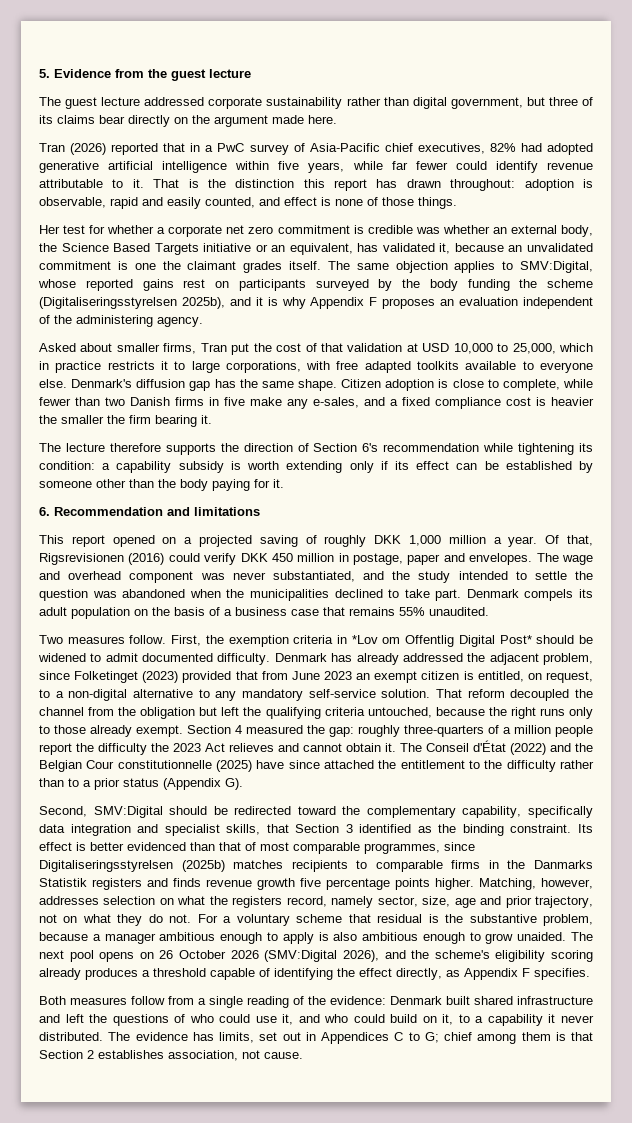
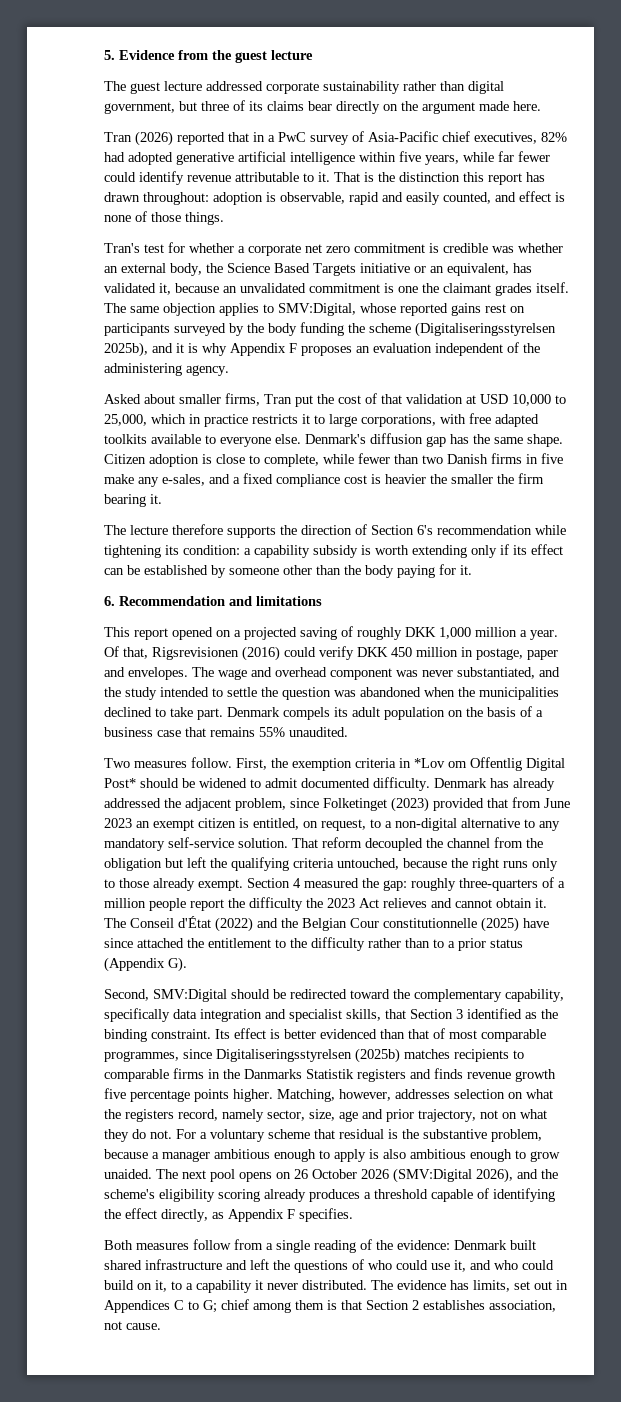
- Her test for whether a corporate net zero commitment is credible was whether an external body, the Science Based Targets initiative or an equivalent, has validated it, because an unvalidated commitment is one the claimant grades itself.
+ Tran's test for whether a corporate net zero commitment is credible was whether an external body, the Science Based Targets initiative or an equivalent, has validated it, because an unvalidated commitment is one the claimant grades itself.

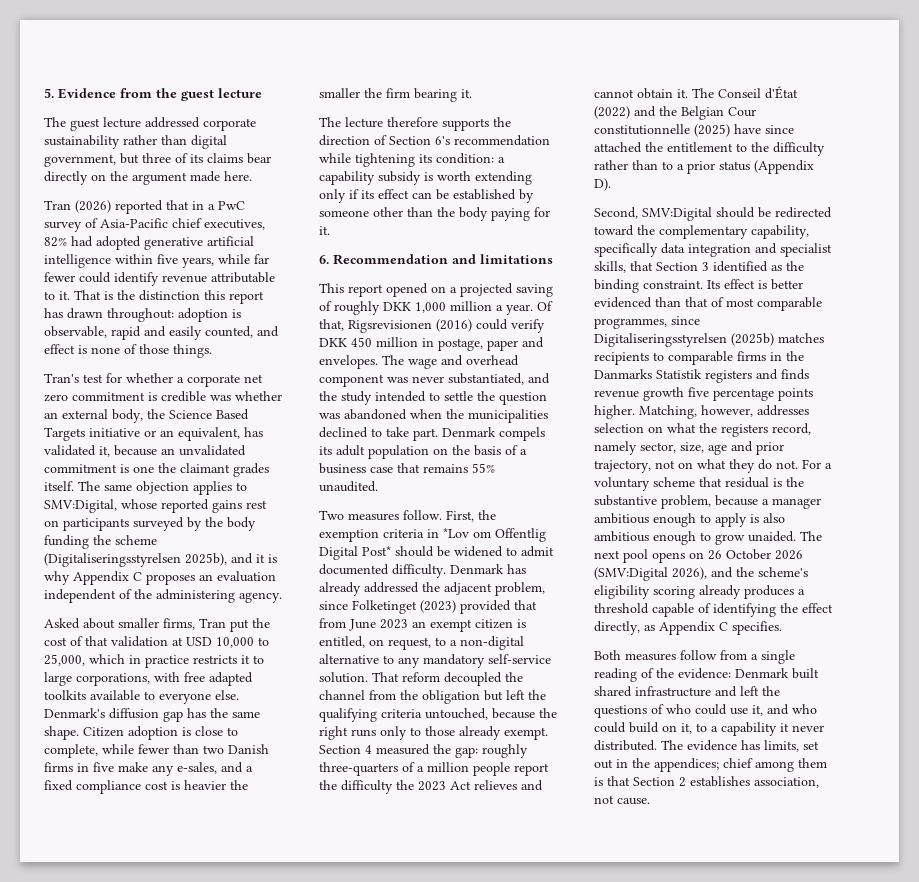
- The same objection applies to SMV:Digital, whose reported gains rest on participants surveyed by the body funding the scheme (Digitaliseringsstyrelsen 2025b), and it is why Appendix F proposes an evaluation independent of the administering agency.
+ The same objection applies to SMV:Digital, whose reported gains rest on participants surveyed by the body funding the scheme (Digitaliseringsstyrelsen 2025b), and it is why Appendix C proposes an evaluation independent of the administering agency.
- The Conseil d'État (2022) and the Belgian Cour constitutionnelle (2025) have since attached the entitlement to the difficulty rather than to a prior status (Appendix G).
+ The Conseil d'État (2022) and the Belgian Cour constitutionnelle (2025) have since attached the entitlement to the difficulty rather than to a prior status (Appendix D).
- The next pool opens on 26 October 2026 (SMV:Digital 2026), and the scheme's eligibility scoring already produces a threshold capable of identifying the effect directly, as Appendix F specifies.
+ The next pool opens on 26 October 2026 (SMV:Digital 2026), and the scheme's eligibility scoring already produces a threshold capable of identifying the effect directly, as Appendix C specifies.
- The evidence has limits, set out in Appendices C to G; chief among them is that Section 2 establishes association, not cause.
+ The evidence has limits, set out in the appendices; chief among them is that Section 2 establishes association, not cause.

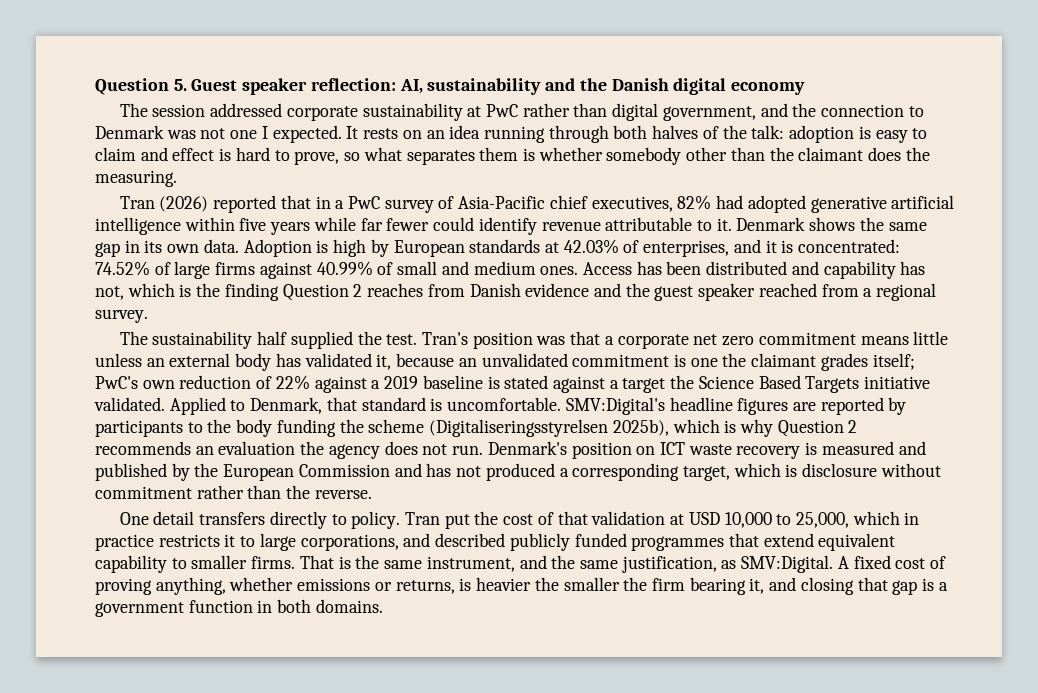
- 5. Evidence from the guest lecture
- The guest lecture addressed corporate sustainability rather than digital government, but three of its claims bear directly on the argument made here.
+ Question 5. Guest speaker reflection: AI, sustainability and the Danish digital economy
+ The session addressed corporate sustainability at PwC rather than digital government, and the connection to Denmark was not one I expected. It rests on an idea running through both halves of the talk: adoption is easy to claim and effect is hard to prove, so what separates them is whether somebody other than the claimant does the measuring.
- Tran (2026) reported that in a PwC survey of Asia-Pacific chief executives, 82% had adopted generative artificial intelligence within five years, while far fewer could identify revenue attributable to it.
+ Tran (2026) reported that in a PwC survey of Asia-Pacific chief executives, 82% had adopted generative artificial intelligence within five years while far fewer could identify revenue attributable to it.
- That is the distinction this report has drawn throughout: adoption is observable, rapid and easily counted, and effect is none of those things.
- Tran's test for whether a corporate net zero commitment is credible was whether an external body, the Science Based Targets initiative or an equivalent, has validated it, because an unvalidated commitment is one the claimant grades itself. The same objection applies to SMV:Digital, whose reported gains rest on participants surveyed by the body funding the scheme (Digitaliseringsstyrelsen 2025b), and it is why Appendix C proposes an evaluation independent of the administering agency.
- Asked about smaller firms, Tran put the cost of that validation at USD 10,000 to 25,000, which in practice restricts it to large corporations, with free adapted toolkits available to everyone else. Denmark's diffusion gap has the same shape. Citizen adoption is close to complete, while fewer than two Danish firms in five make any e-sales, and a fixed compliance cost is heavier the smaller the firm bearing it.
- The lecture therefore supports the direction of Section 6's recommendation while tightening its condition: a capability subsidy is worth extending only if its effect can be established by someone other than the body paying for it.
- 6. Recommendation and limitations
- This report opened on a projected saving of roughly DKK 1,000 million a year. Of that, Rigsrevisionen (2016) could verify DKK 450 million in postage, paper and envelopes. The wage and overhead component was never substantiated, and the study intended to settle the question was abandoned when the municipalities declined to take part. Denmark compels its adult population on the basis of a business case that remains 55% unaudited.
- Two measures follow. First, the exemption criteria in *Lov om Offentlig Digital Post* should be widened to admit documented difficulty. Denmark has already addressed the adjacent problem, since Folketinget (2023) provided that from June 2023 an exempt citizen is entitled, on request, to a non-digital alternative to any mandatory self-service solution. That reform decoupled the channel from the obligation but left the qualifying criteria untouched, because the right runs only to those already exempt. Section 4 measured the gap: roughly three-quarters of a million people report the difficulty the 2023 Act relieves and cannot obtain it. The Conseil d'État (2022) and the Belgian Cour constitutionnelle (2025) have since attached the entitlement to the difficulty rather than to a prior status (Appendix D).
- Second, SMV:Digital should be redirected toward the complementary capability, specifically data integration and specialist skills, that Section 3 identified as the binding constraint. Its effect is better evidenced than that of most comparable programmes, since Digitaliseringsstyrelsen (2025b) matches recipients to comparable firms in the Danmarks Statistik registers and finds revenue growth five percentage points higher. Matching, however, addresses selection on what the registers record, namely sector, size, age and prior trajectory, not on what they do not. For a voluntary scheme that residual is the substantive problem, because a manager ambitious enough to apply is also ambitious enough to grow unaided. The next pool opens on 26 October 2026 (SMV:Digital 2026), and the scheme's eligibility scoring already produces a threshold capable of identifying the effect directly, as Appendix C specifies.
- Both measures follow from a single reading of the evidence: Denmark built shared infrastructure and left the questions of who could use it, and who could build on it, to a capability it never distributed. The evidence has limits, set out in the appendices; chief among them is that Section 2 establishes association, not cause.
+ Denmark shows the same gap in its own data. Adoption is high by European standards at 42.03% of enterprises, and it is concentrated: 74.52% of large firms against 40.99% of small and medium ones. Access has been distributed and capability has not, which is the finding Question 2 reaches from Danish evidence and the guest speaker reached from a regional survey.
+ The sustainability half supplied the test. Tran's position was that a corporate net zero commitment means little unless an external body has validated it, because an unvalidated commitment is one the claimant grades itself; PwC's own reduction of 22% against a 2019 baseline is stated against a target the Science Based Targets initiative validated. Applied to Denmark, that standard is uncomfortable. SMV:Digital's headline figures are reported by participants to the body funding the scheme (Digitaliseringsstyrelsen 2025b), which is why Question 2 recommends an evaluation the agency does not run. Denmark's position on ICT waste recovery is measured and published by the European Commission and has not produced a corresponding target, which is disclosure without commitment rather than the reverse.
+ One detail transfers directly to policy. Tran put the cost of that validation at USD 10,000 to 25,000, which in practice restricts it to large corporations, and described publicly funded programmes that extend equivalent capability to smaller firms. That is the same instrument, and the same justification, as SMV:Digital. A fixed cost of proving anything, whether emissions or returns, is heavier the smaller the firm bearing it, and closing that gap is a government function in both domains.

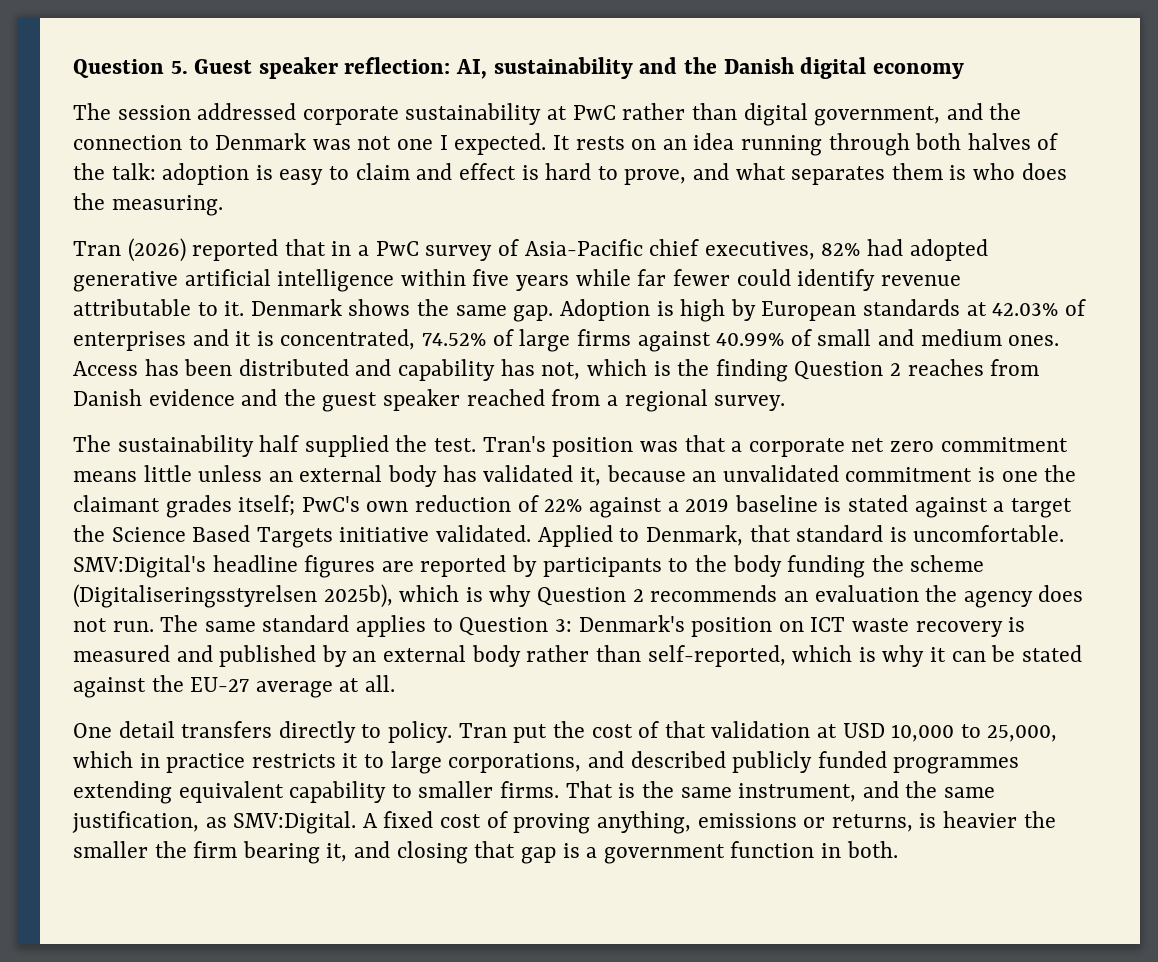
- It rests on an idea running through both halves of the talk: adoption is easy to claim and effect is hard to prove, so what separates them is whether somebody other than the claimant does the measuring.
+ It rests on an idea running through both halves of the talk: adoption is easy to claim and effect is hard to prove, and what separates them is who does the measuring.
- Denmark shows the same gap in its own data.
+ Denmark shows the same gap.
- Adoption is high by European standards at 42.03% of enterprises, and it is concentrated: 74.52% of large firms against 40.99% of small and medium ones.
+ Adoption is high by European standards at 42.03% of enterprises and it is concentrated, 74.52% of large firms against 40.99% of small and medium ones.
- Denmark's position on ICT waste recovery is measured and published by the European Commission and has not produced a corresponding target, which is disclosure without commitment rather than the reverse.
+ The same standard applies to Question 3: Denmark's position on ICT waste recovery is measured and published by an external body rather than self-reported, which is why it can be stated against the EU-27 average at all.
- Tran put the cost of that validation at USD 10,000 to 25,000, which in practice restricts it to large corporations, and described publicly funded programmes that extend equivalent capability to smaller firms.
+ Tran put the cost of that validation at USD 10,000 to 25,000, which in practice restricts it to large corporations, and described publicly funded programmes extending equivalent capability to smaller firms.
- A fixed cost of proving anything, whether emissions or returns, is heavier the smaller the firm bearing it, and closing that gap is a government function in both domains.
+ A fixed cost of proving anything, emissions or returns, is heavier the smaller the firm bearing it, and closing that gap is a government function in both.

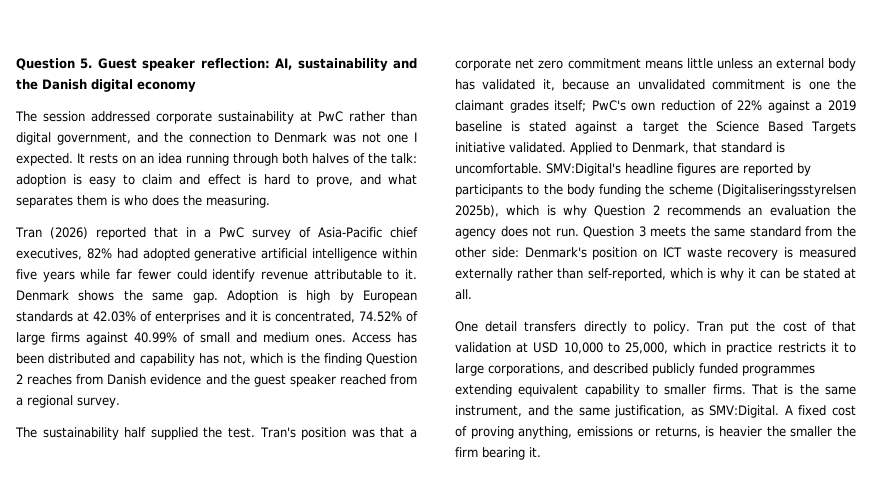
- The same standard applies to Question 3: Denmark's position on ICT waste recovery is measured and published by an external body rather than self-reported, which is why it can be stated against the EU-27 average at all.
+ Question 3 meets the same standard from the other side: Denmark's position on ICT waste recovery is measured externally rather than self-reported, which is why it can be stated at all.
- A fixed cost of proving anything, emissions or returns, is heavier the smaller the firm bearing it, and closing that gap is a government function in both.
+ A fixed cost of proving anything, emissions or returns, is heavier the smaller the firm bearing it.

